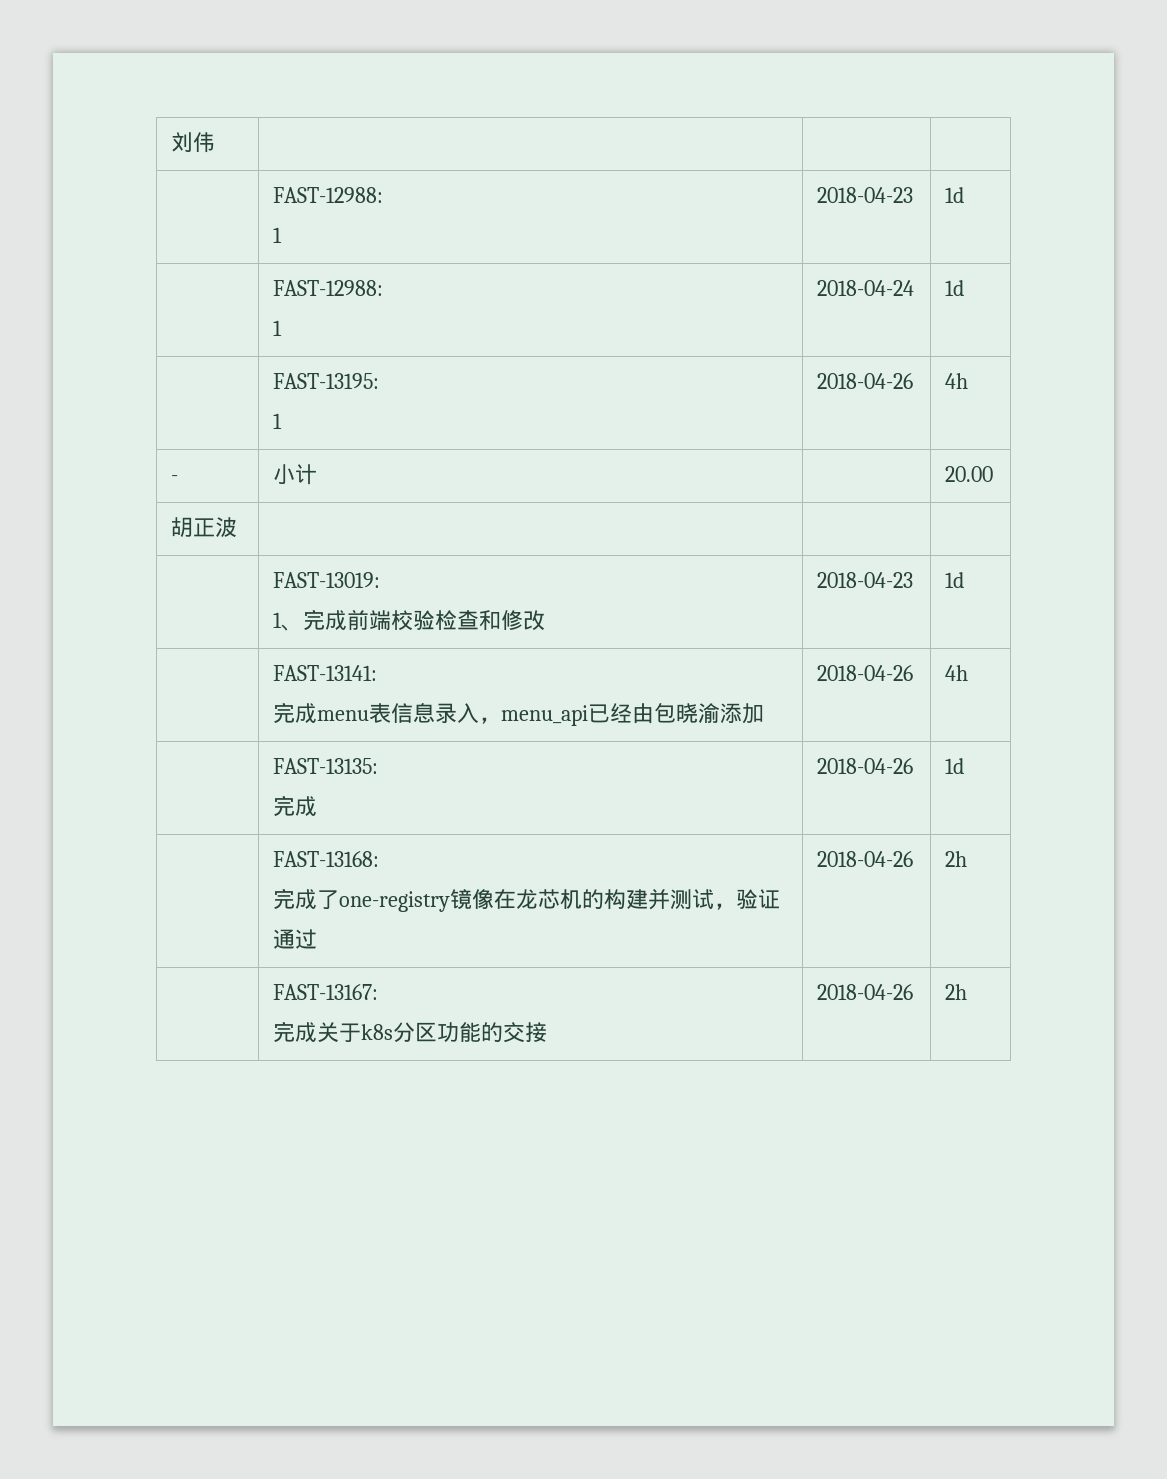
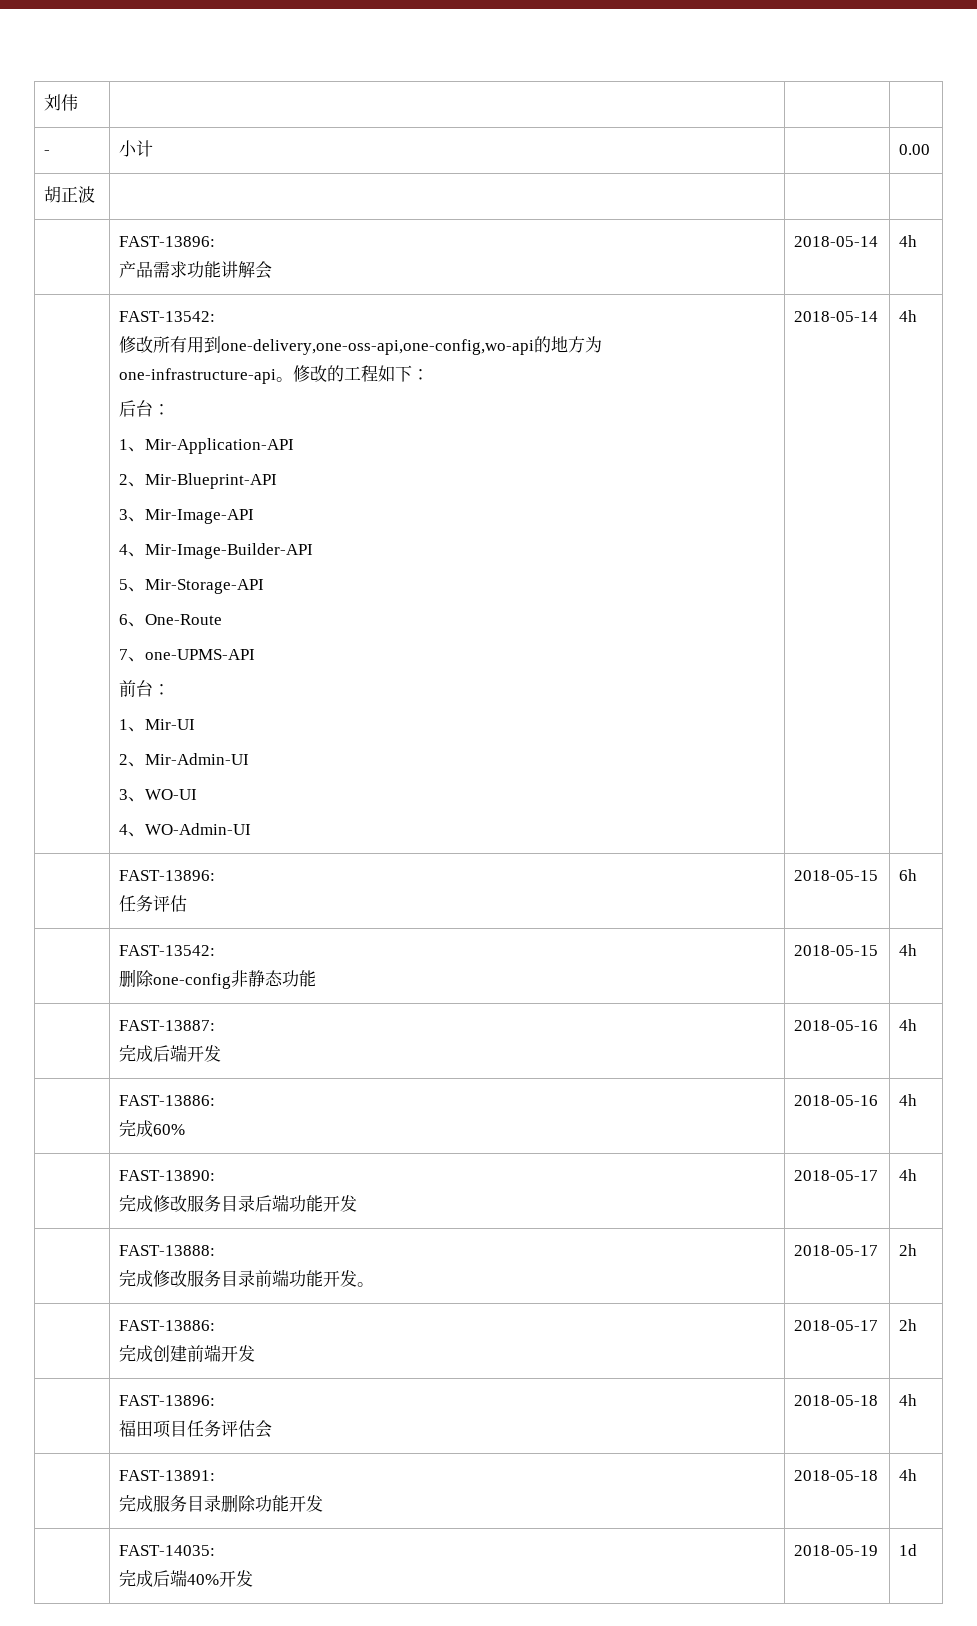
  刘伟 | | |
- | FAST-12988:
- 1 | 2018-04-23 | 1d
- | FAST-12988:
- 1 | 2018-04-24 | 1d
- | FAST-13195:
- 1 | 2018-04-26 | 4h
- - | 小计 | | 20.00
+ - | 小计 | | 0.00
  胡正波 | | |
- | FAST-13019:
- 1、完成前端校验检查和修改 | 2018-04-23 | 1d
- | FAST-13141:
- 完成menu表信息录入，menu_api已经由包晓渝添加 | 2018-04-26 | 4h
- | FAST-13135:
- 完成 | 2018-04-26 | 1d
- | FAST-13168:
- 完成了one-registry镜像在龙芯机的构建并测试，验证通过 | 2018-04-26 | 2h
- | FAST-13167:
- 完成关于k8s分区功能的交接 | 2018-04-26 | 2h
+ | FAST-13896:
+ 产品需求功能讲解会 | 2018-05-14 | 4h
+ | FAST-13542:
+ 修改所有用到one-delivery,one-oss-api,one-config,wo-api的地方为one-infrastructure-api。修改的工程如下：
+ 后台：
+ 1、Mir-Application-API
+ 2、Mir-Blueprint-API
+ 3、Mir-Image-API
+ 4、Mir-Image-Builder-API
+ 5、Mir-Storage-API
+ 6、One-Route
+ 7、one-UPMS-API
+ 前台：
+ 1、Mir-UI
+ 2、Mir-Admin-UI
+ 3、WO-UI
+ 4、WO-Admin-UI | 2018-05-14 | 4h
+ | FAST-13896:
+ 任务评估 | 2018-05-15 | 6h
+ | FAST-13542:
+ 删除one-config非静态功能 | 2018-05-15 | 4h
+ | FAST-13887:
+ 完成后端开发 | 2018-05-16 | 4h
+ | FAST-13886:
+ 完成60% | 2018-05-16 | 4h
+ | FAST-13890:
+ 完成修改服务目录后端功能开发 | 2018-05-17 | 4h
+ | FAST-13888:
+ 完成修改服务目录前端功能开发。 | 2018-05-17 | 2h
+ | FAST-13886:
+ 完成创建前端开发 | 2018-05-17 | 2h
+ | FAST-13896:
+ 福田项目任务评估会 | 2018-05-18 | 4h
+ | FAST-13891:
+ 完成服务目录删除功能开发 | 2018-05-18 | 4h
+ | FAST-14035:
+ 完成后端40%开发 | 2018-05-19 | 1d

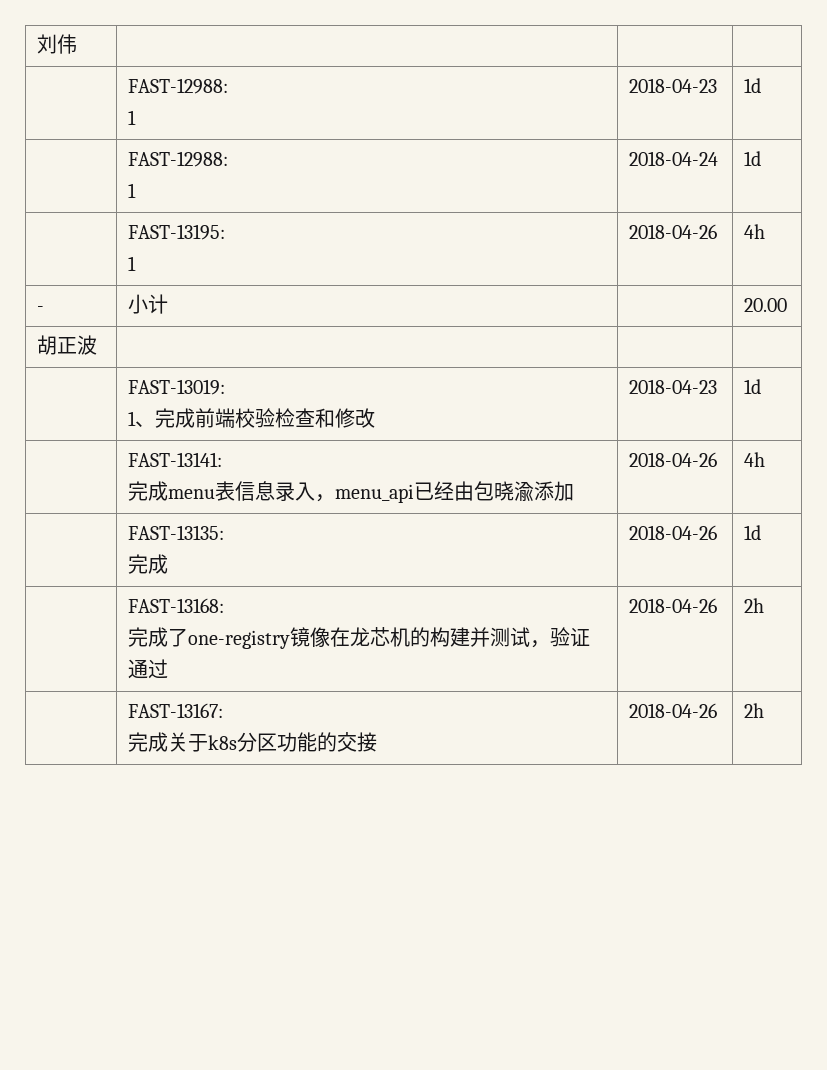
  刘伟 | | |
+ | FAST-12988:
+ 1 | 2018-04-23 | 1d
+ | FAST-12988:
+ 1 | 2018-04-24 | 1d
+ | FAST-13195:
+ 1 | 2018-04-26 | 4h
- - | 小计 | | 0.00
+ - | 小计 | | 20.00
  胡正波 | | |
- | FAST-13896:
- 产品需求功能讲解会 | 2018-05-14 | 4h
- | FAST-13542:
- 修改所有用到one-delivery,one-oss-api,one-config,wo-api的地方为one-infrastructure-api。修改的工程如下：
- 后台：
- 1、Mir-Application-API
- 2、Mir-Blueprint-API
- 3、Mir-Image-API
- 4、Mir-Image-Builder-API
- 5、Mir-Storage-API
- 6、One-Route
- 7、one-UPMS-API
- 前台：
- 1、Mir-UI
- 2、Mir-Admin-UI
- 3、WO-UI
- 4、WO-Admin-UI | 2018-05-14 | 4h
- | FAST-13896:
- 任务评估 | 2018-05-15 | 6h
- | FAST-13542:
- 删除one-config非静态功能 | 2018-05-15 | 4h
- | FAST-13887:
- 完成后端开发 | 2018-05-16 | 4h
- | FAST-13886:
- 完成60% | 2018-05-16 | 4h
- | FAST-13890:
- 完成修改服务目录后端功能开发 | 2018-05-17 | 4h
- | FAST-13888:
- 完成修改服务目录前端功能开发。 | 2018-05-17 | 2h
- | FAST-13886:
- 完成创建前端开发 | 2018-05-17 | 2h
- | FAST-13896:
- 福田项目任务评估会 | 2018-05-18 | 4h
- | FAST-13891:
- 完成服务目录删除功能开发 | 2018-05-18 | 4h
- | FAST-14035:
- 完成后端40%开发 | 2018-05-19 | 1d
+ | FAST-13019:
+ 1、完成前端校验检查和修改 | 2018-04-23 | 1d
+ | FAST-13141:
+ 完成menu表信息录入，menu_api已经由包晓渝添加 | 2018-04-26 | 4h
+ | FAST-13135:
+ 完成 | 2018-04-26 | 1d
+ | FAST-13168:
+ 完成了one-registry镜像在龙芯机的构建并测试，验证通过 | 2018-04-26 | 2h
+ | FAST-13167:
+ 完成关于k8s分区功能的交接 | 2018-04-26 | 2h

